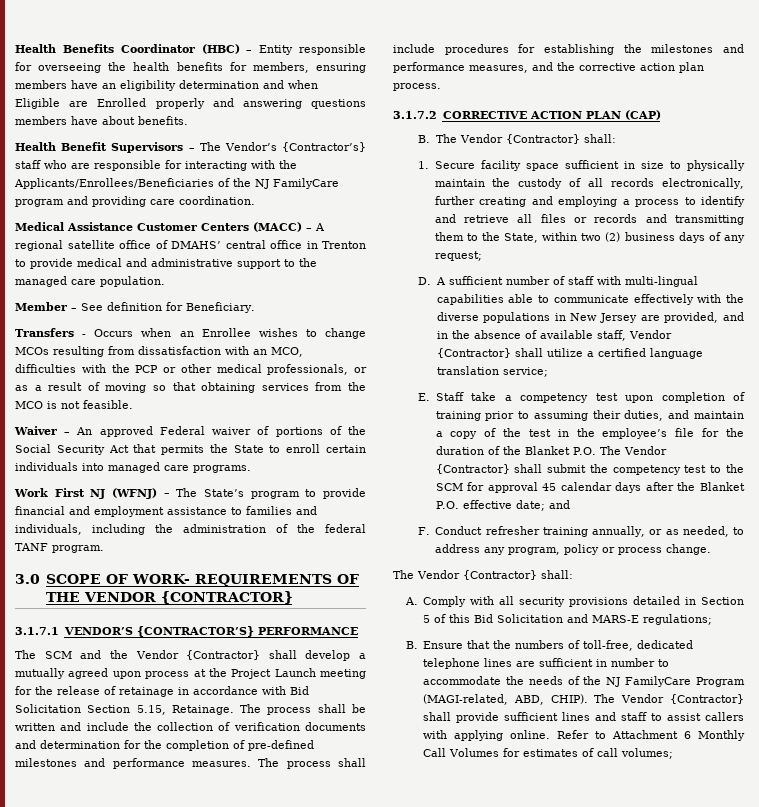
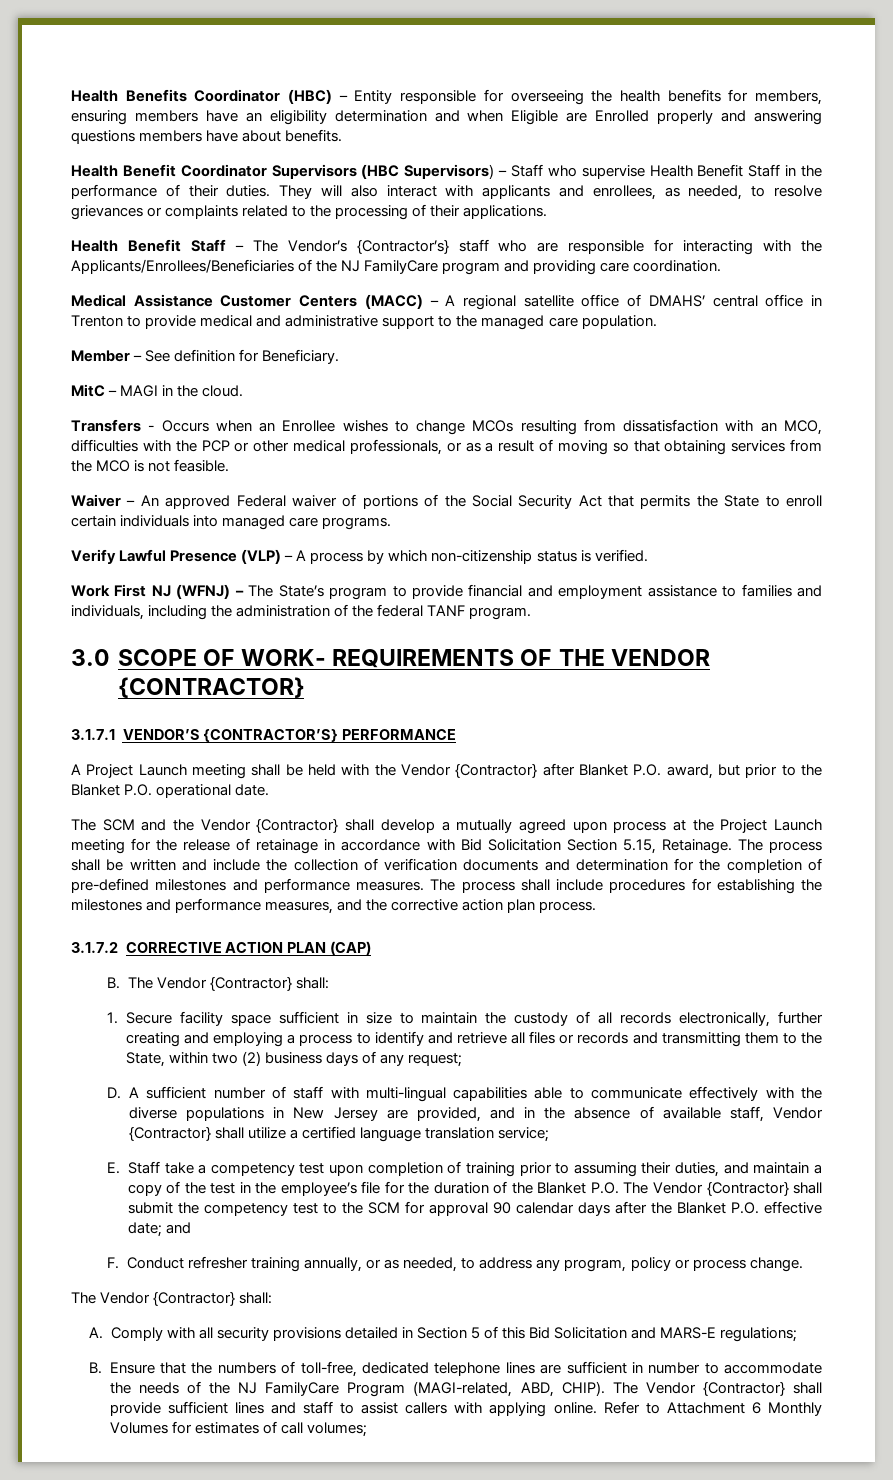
- Health Benefit Supervisors – The Vendor’s {Contractor’s} staff who are responsible for interacting with the Applicants/Enrollees/Beneficiaries of the NJ FamilyCare program and providing care coordination.
+ Health Benefit Coordinator Supervisors (HBC Supervisors) – Staff who supervise Health Benefit Staff in the performance of their duties. They will also interact with applicants and enrollees, as needed, to resolve grievances or complaints related to the processing of their applications.
+ Health Benefit Staff – The Vendor’s {Contractor’s} staff who are responsible for interacting with the Applicants/Enrollees/Beneficiaries of the NJ FamilyCare program and providing care coordination.
+ MitC – MAGI in the cloud.
+ Verify Lawful Presence (VLP) – A process by which non-citizenship status is verified.
+ A Project Launch meeting shall be held with the Vendor {Contractor} after Blanket P.O. award, but prior to the Blanket P.O. operational date.
- 1. Secure facility space sufficient in size to physically maintain the custody of all records electronically, further creating and employing a process to identify and retrieve all files or records and transmitting them to the State, within two (2) business days of any request;
+ 1. Secure facility space sufficient in size to maintain the custody of all records electronically, further creating and employing a process to identify and retrieve all files or records and transmitting them to the State, within two (2) business days of any request;
- E. Staff take a competency test upon completion of training prior to assuming their duties, and maintain a copy of the test in the employee’s file for the duration of the Blanket P.O. The Vendor {Contractor} shall submit the competency test to the SCM for approval 45 calendar days after the Blanket P.O. effective date; and
+ E. Staff take a competency test upon completion of training prior to assuming their duties, and maintain a copy of the test in the employee’s file for the duration of the Blanket P.O. The Vendor {Contractor} shall submit the competency test to the SCM for approval 90 calendar days after the Blanket P.O. effective date; and
- Refer to Attachment 6 Monthly Call Volumes for estimates of call volumes;
+ Refer to Attachment 6 Monthly Volumes for estimates of call volumes;

